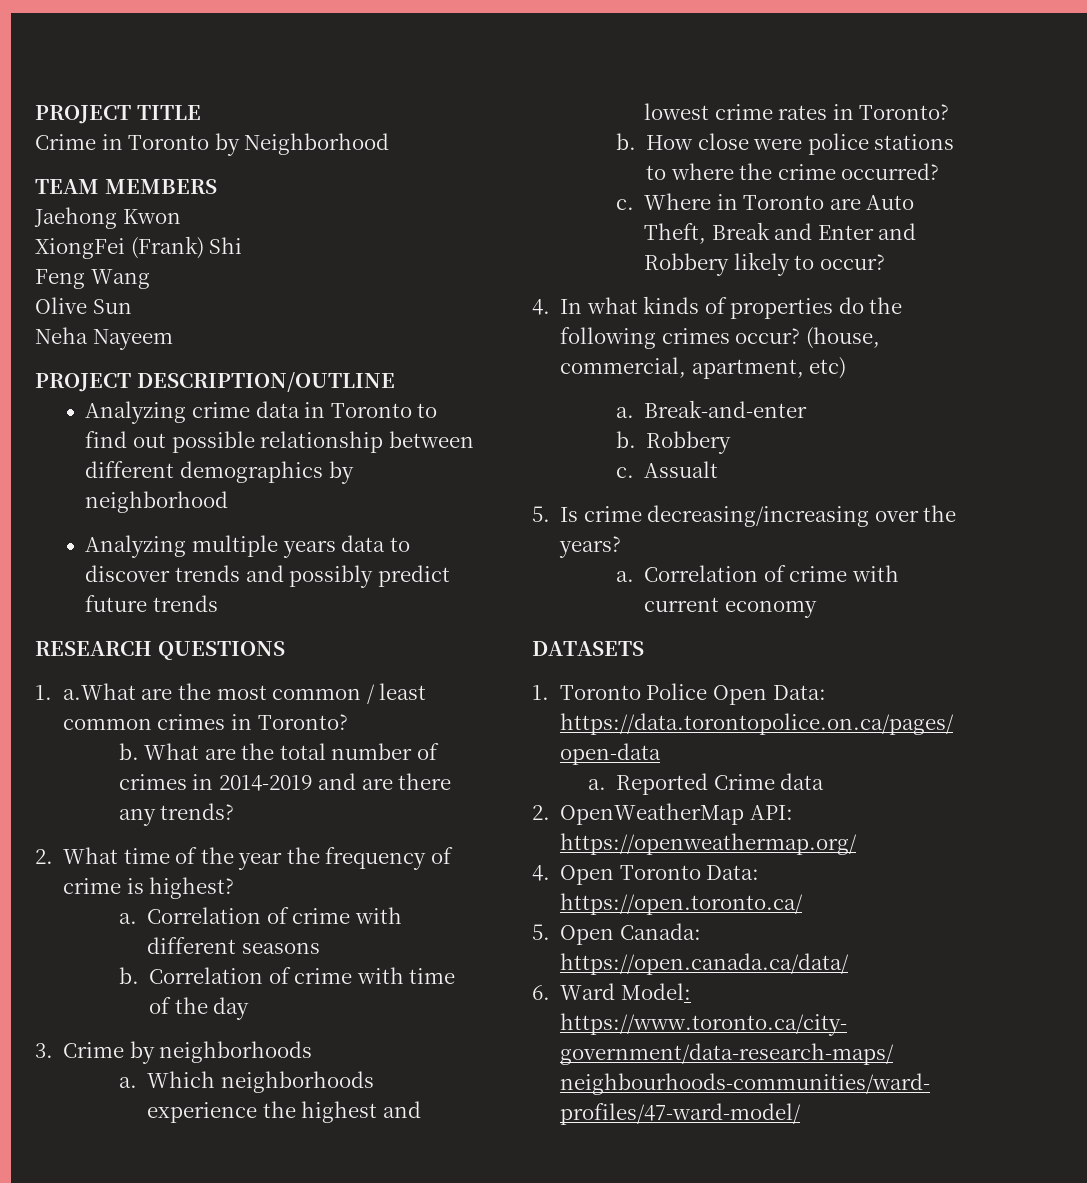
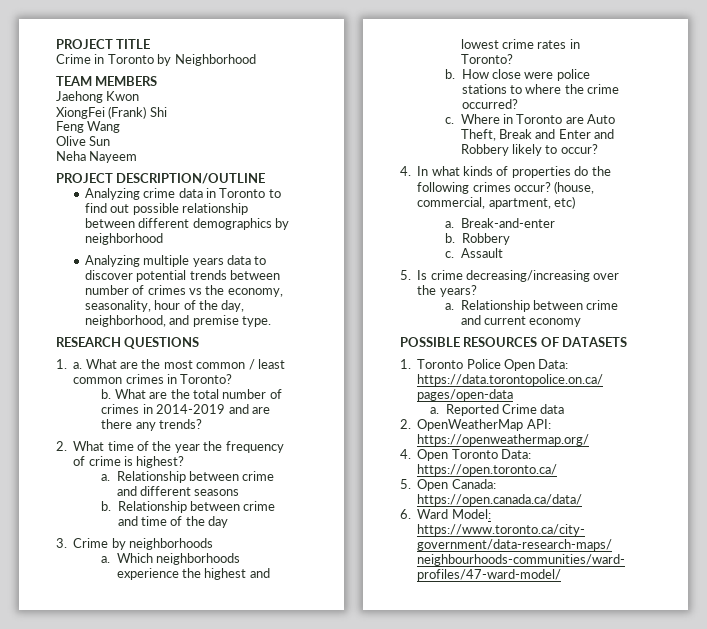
- Analyzing multiple years data to discover trends and possibly predict future trends
+ Analyzing multiple years data to discover potential trends between number of crimes vs the economy, seasonality, hour of the day, neighborhood, and premise type.
- 1. a.What are the most common / least common crimes in Toronto?
+ 1. a. What are the most common / least common crimes in Toronto?
- Correlation of crime with different seasons
+ Relationship between crime and different seasons
- Correlation of crime with time of the day
+ Relationship between crime and time of the day
- Assualt
+ Assault
- Correlation of crime with current economy
+ Relationship between crime and current economy
- DATASETS
+ POSSIBLE RESOURCES OF DATASETS

